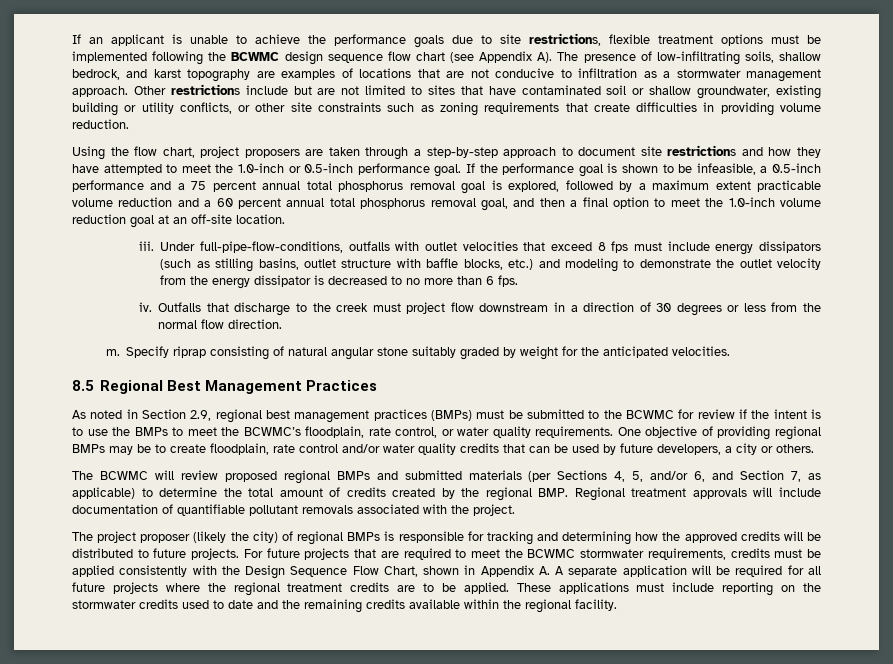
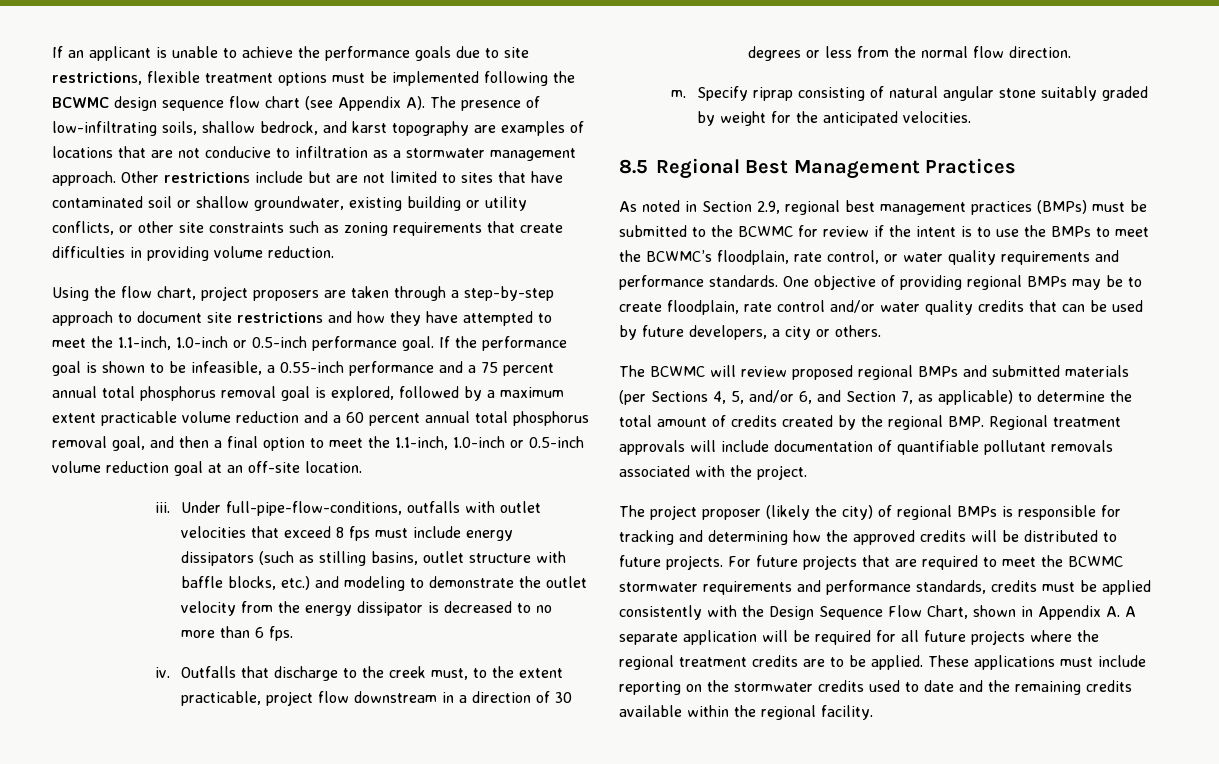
- Using the flow chart, project proposers are taken through a step-by-step approach to document site restrictions and how they have attempted to meet the 1.0-inch or 0.5-inch performance goal.
+ Using the flow chart, project proposers are taken through a step-by-step approach to document site restrictions and how they have attempted to meet the 1.1-inch, 1.0-inch or 0.5-inch performance goal.
- If the performance goal is shown to be infeasible, a 0.5-inch performance and a 75 percent annual total phosphorus removal goal is explored, followed by a maximum extent practicable volume reduction and a 60 percent annual total phosphorus removal goal, and then a final option to meet the 1.0-inch volume reduction goal at an off-site location.
+ If the performance goal is shown to be infeasible, a 0.55-inch performance and a 75 percent annual total phosphorus removal goal is explored, followed by a maximum extent practicable volume reduction and a 60 percent annual total phosphorus removal goal, and then a final option to meet the 1.1-inch, 1.0-inch or 0.5-inch volume reduction goal at an off-site location.
- Outfalls that discharge to the creek must project flow downstream in a direction of 30 degrees or less from the normal flow direction.
+ Outfalls that discharge to the creek must, to the extent practicable, project flow downstream in a direction of 30 degrees or less from the normal flow direction.
- As noted in Section 2.9, regional best management practices (BMPs) must be submitted to the BCWMC for review if the intent is to use the BMPs to meet the BCWMC’s floodplain, rate control, or water quality requirements.
+ As noted in Section 2.9, regional best management practices (BMPs) must be submitted to the BCWMC for review if the intent is to use the BMPs to meet the BCWMC’s floodplain, rate control, or water quality requirements and performance standards.
- For future projects that are required to meet the BCWMC stormwater requirements, credits must be applied consistently with the Design Sequence Flow Chart, shown in Appendix A. A separate application will be required for all future projects where the regional treatment credits are to be applied.
+ For future projects that are required to meet the BCWMC stormwater requirements and performance standards, credits must be applied consistently with the Design Sequence Flow Chart, shown in Appendix A. A separate application will be required for all future projects where the regional treatment credits are to be applied.

